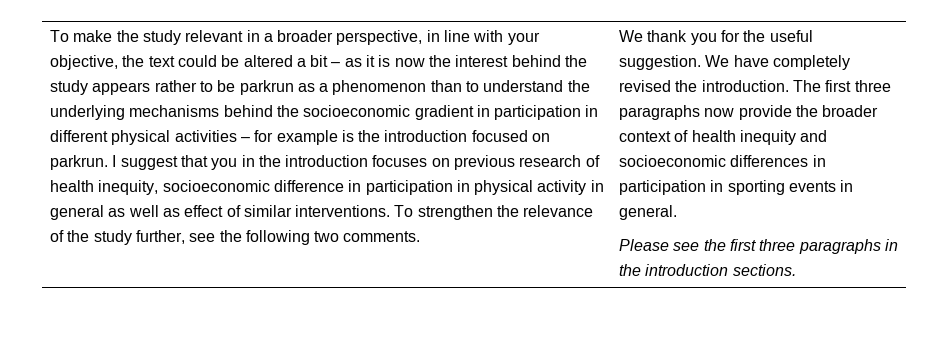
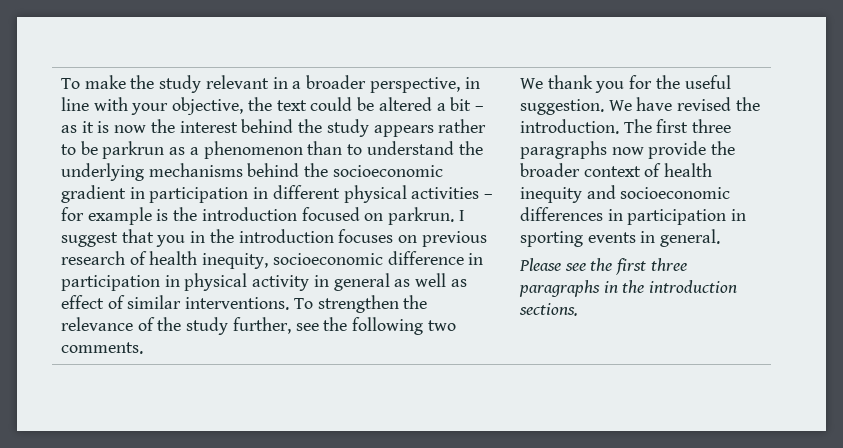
- We have completely revised the introduction.
+ We have revised the introduction.

